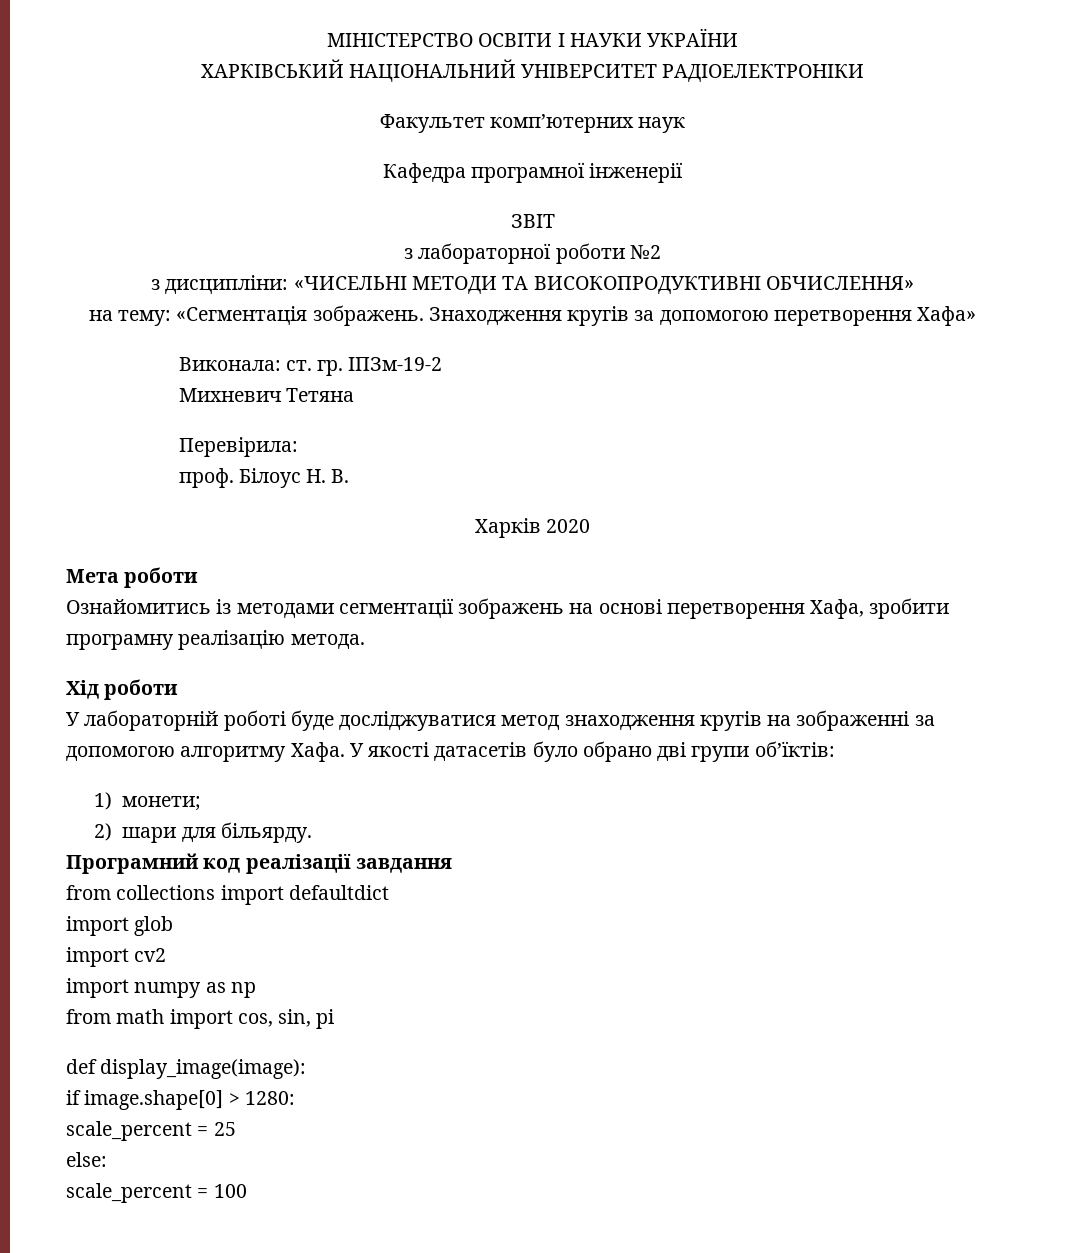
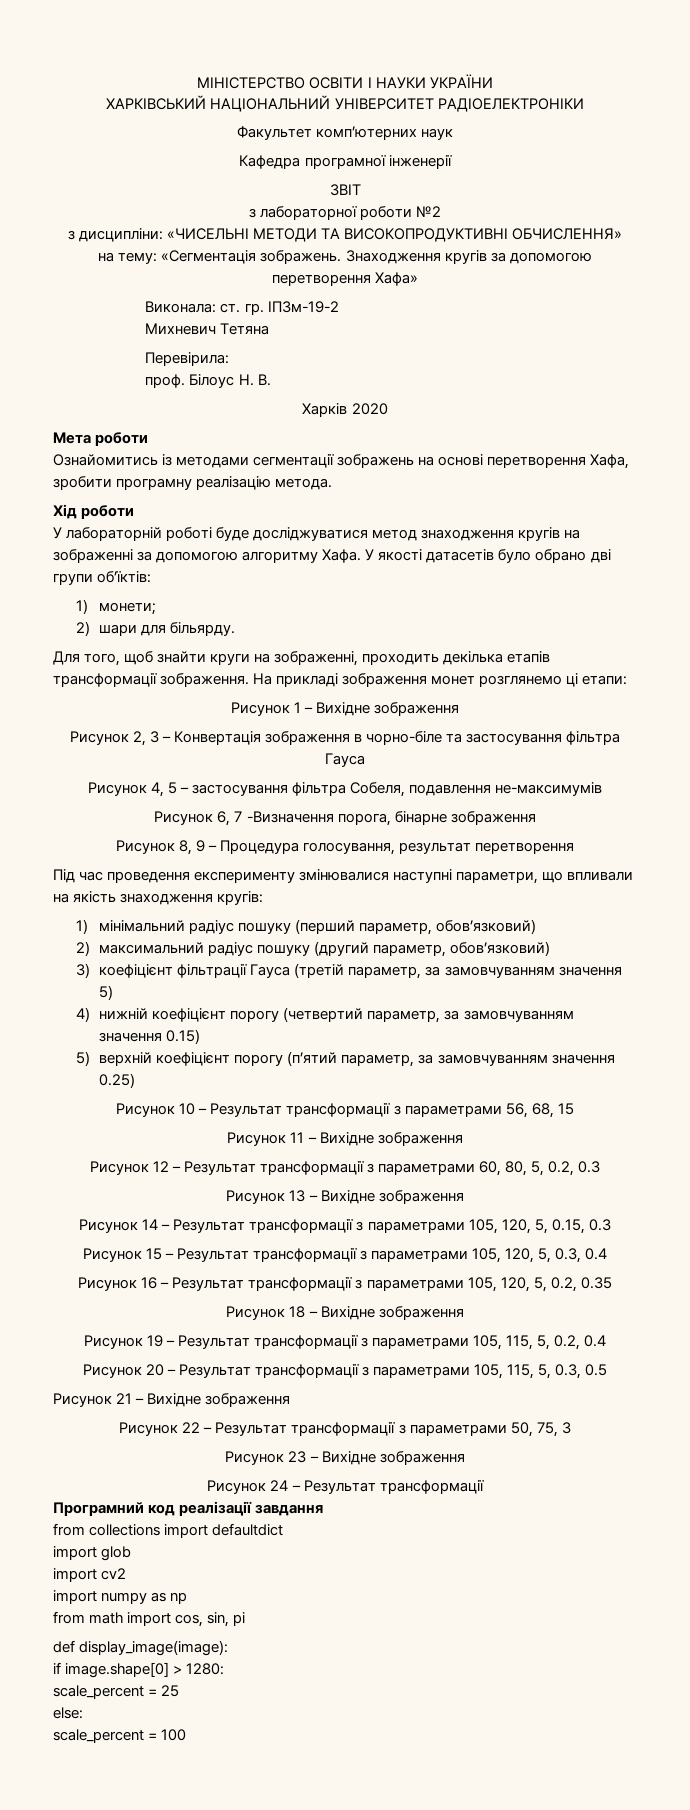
+ Для того, щоб знайти круги на зображенні, проходить декілька етапів трансформації зображення. На прикладі зображення монет розглянемо ці етапи:
+ Рисунок 1 – Вихідне зображення
+ Рисунок 2, 3 – Конвертація зображення в чорно-біле та застосування фільтра Гауса
+ Рисунок 4, 5 – застосування фільтра Собеля, подавлення не-максимумів
+ Рисунок 6, 7 -Визначення порога, бінарне зображення
+ Рисунок 8, 9 – Процедура голосування, результат перетворення
+ Під час проведення експерименту змінювалися наступні параметри, що впливали на якість знаходження кругів:
+ 1) мінімальний радіус пошуку (перший параметр, обов’язковий)
+ 2) максимальний радіус пошуку (другий параметр, обов’язковий)
+ 3) коефіцієнт фільтрації Гауса (третій параметр, за замовчуванням значення 5)
+ 4) нижній коефіцієнт порогу (четвертий параметр, за замовчуванням значення 0.15)
+ 5) верхній коефіцієнт порогу (п’ятий параметр, за замовчуванням значення 0.25)
+ Рисунок 10 – Результат трансформації з параметрами 56, 68, 15
+ Рисунок 11 – Вихідне зображення
+ Рисунок 12 – Результат трансформації з параметрами 60, 80, 5, 0.2, 0.3
+ Рисунок 13 – Вихідне зображення
+ Рисунок 14 – Результат трансформації з параметрами 105, 120, 5, 0.15, 0.3
+ Рисунок 15 – Результат трансформації з параметрами 105, 120, 5, 0.3, 0.4
+ Рисунок 16 – Результат трансформації з параметрами 105, 120, 5, 0.2, 0.35
+ Рисунок 18 – Вихідне зображення
+ Рисунок 19 – Результат трансформації з параметрами 105, 115, 5, 0.2, 0.4
+ Рисунок 20 – Результат трансформації з параметрами 105, 115, 5, 0.3, 0.5
+ Рисунок 21 – Вихідне зображення
+ Рисунок 22 – Результат трансформації з параметрами 50, 75, 3
+ Рисунок 23 – Вихідне зображення
+ Рисунок 24 – Результат трансформації

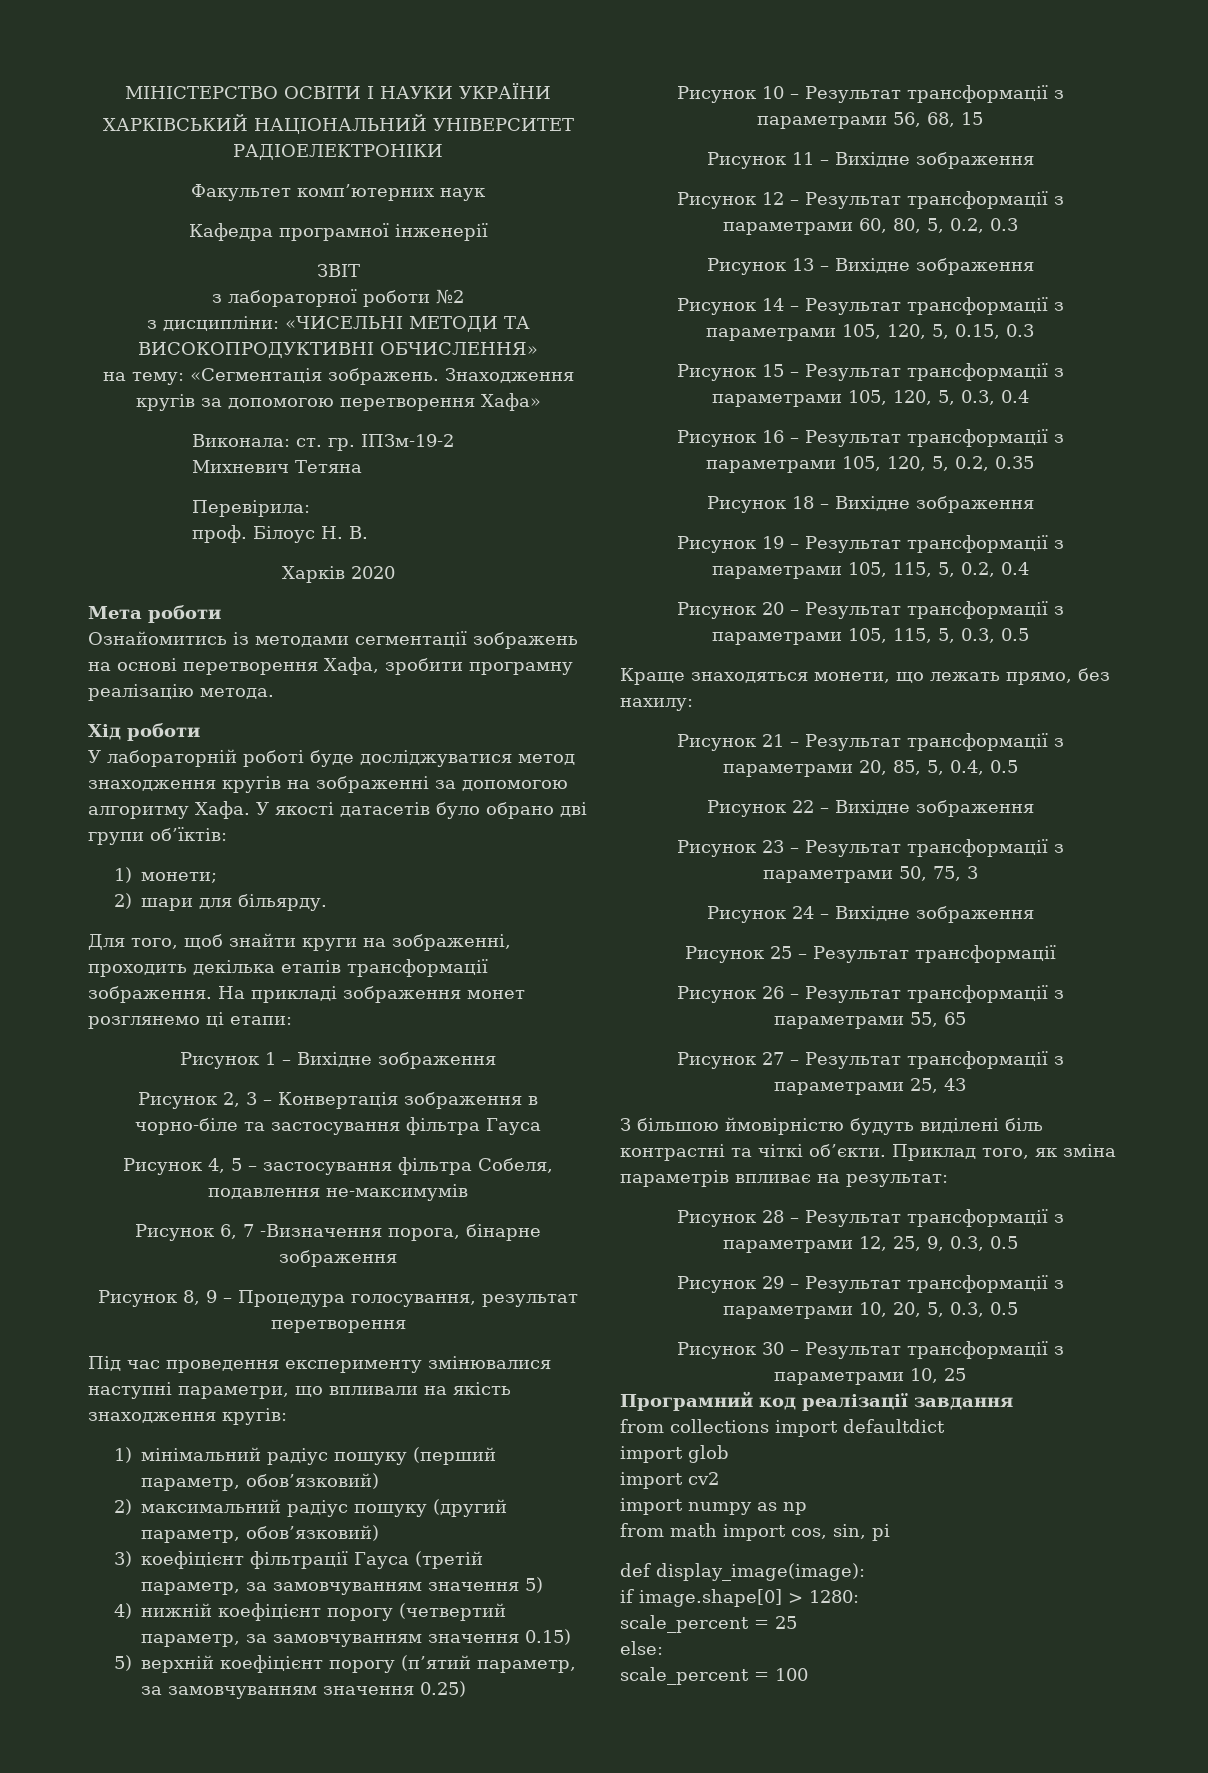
- Рисунок 21 – Вихідне зображення
- Рисунок 22 – Результат трансформації з параметрами 50, 75, 3
+ Краще знаходяться монети, що лежать прямо, без нахилу:
+ Рисунок 21 – Результат трансформації з параметрами 20, 85, 5, 0.4, 0.5
+ Рисунок 22 – Вихідне зображення
+ Рисунок 23 – Результат трансформації з параметрами 50, 75, 3
- Рисунок 23 – Вихідне зображення
- Рисунок 24 – Результат трансформації
+ Рисунок 24 – Вихідне зображення
+ Рисунок 25 – Результат трансформації
+ Рисунок 26 – Результат трансформації з параметрами 55, 65
+ Рисунок 27 – Результат трансформації з параметрами 25, 43
+ З більшою ймовірністю будуть виділені біль контрастні та чіткі об’єкти. Приклад того, як зміна параметрів впливає на результат:
+ Рисунок 28 – Результат трансформації з параметрами 12, 25, 9, 0.3, 0.5
+ Рисунок 29 – Результат трансформації з параметрами 10, 20, 5, 0.3, 0.5
+ Рисунок 30 – Результат трансформації з параметрами 10, 25

